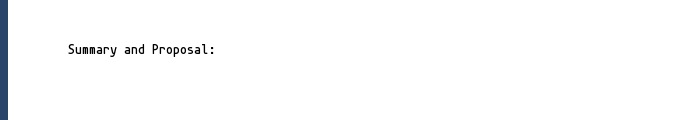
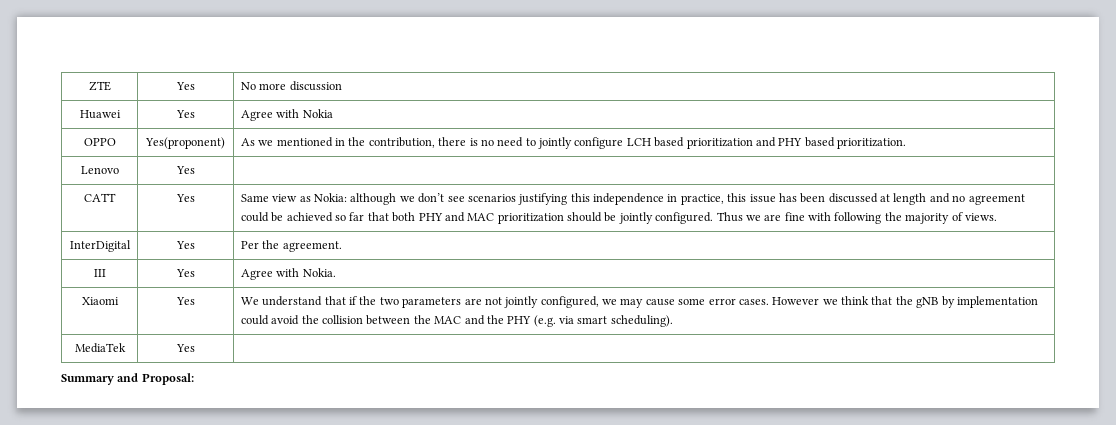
+ ZTE | Yes | No more discussion
+ Huawei | Yes | Agree with Nokia
+ OPPO | Yes(proponent) | As we mentioned in the contribution, there is no need to jointly configure LCH based prioritization and PHY based prioritization.
+ Lenovo | Yes |
+ CATT | Yes | Same view as Nokia: although we don’t see scenarios justifying this independence in practice, this issue has been discussed at length and no agreement could be achieved so far that both PHY and MAC prioritization should be jointly configured. Thus we are fine with following the majority of views.
+ InterDigital | Yes | Per the agreement.
+ III | Yes | Agree with Nokia.
+ Xiaomi | Yes | We understand that if the two parameters are not jointly configured, we may cause some error cases. However we think that the gNB by implementation could avoid the collision between the MAC and the PHY (e.g. via smart scheduling).
+ MediaTek | Yes |

